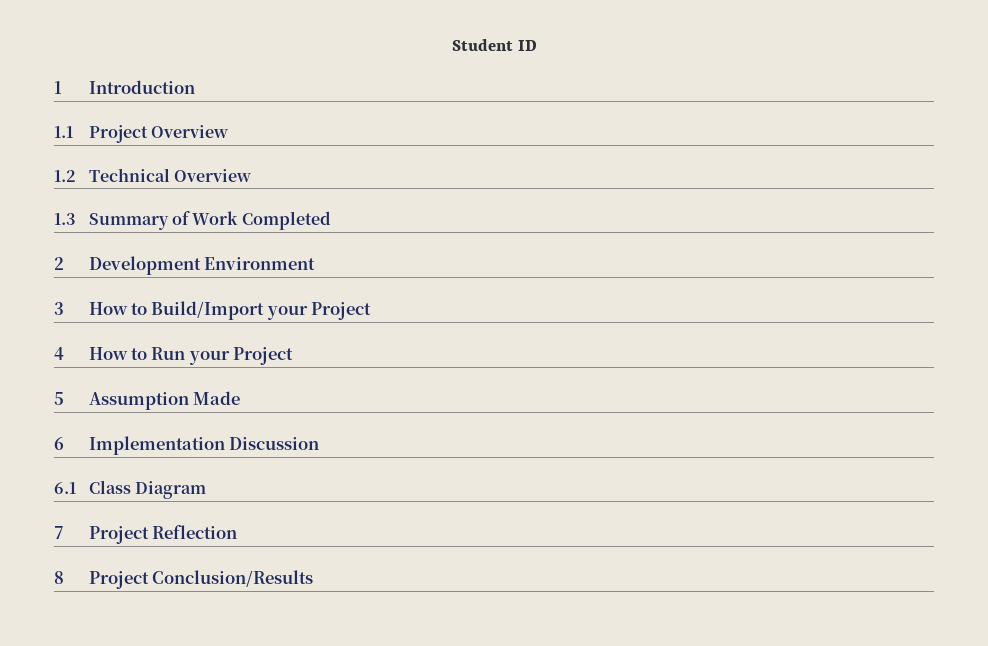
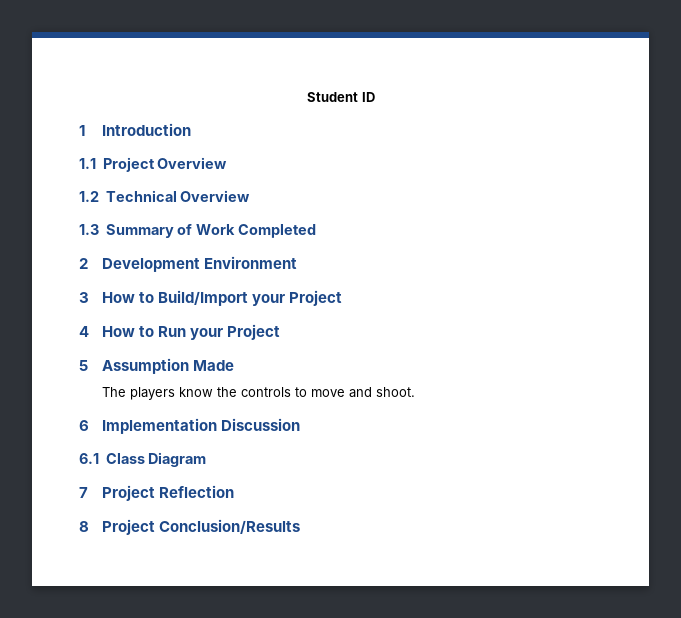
+ The players know the controls to move and shoot.

